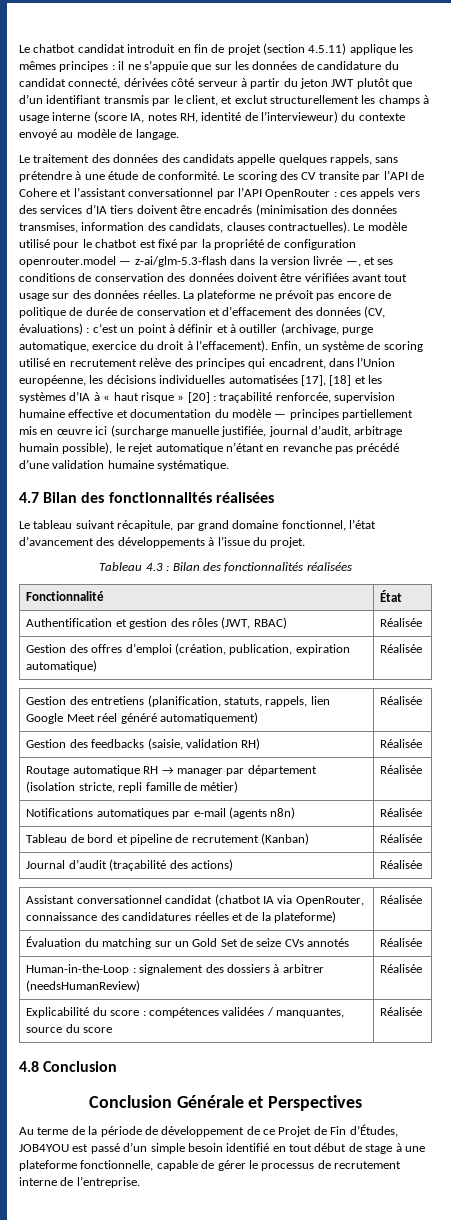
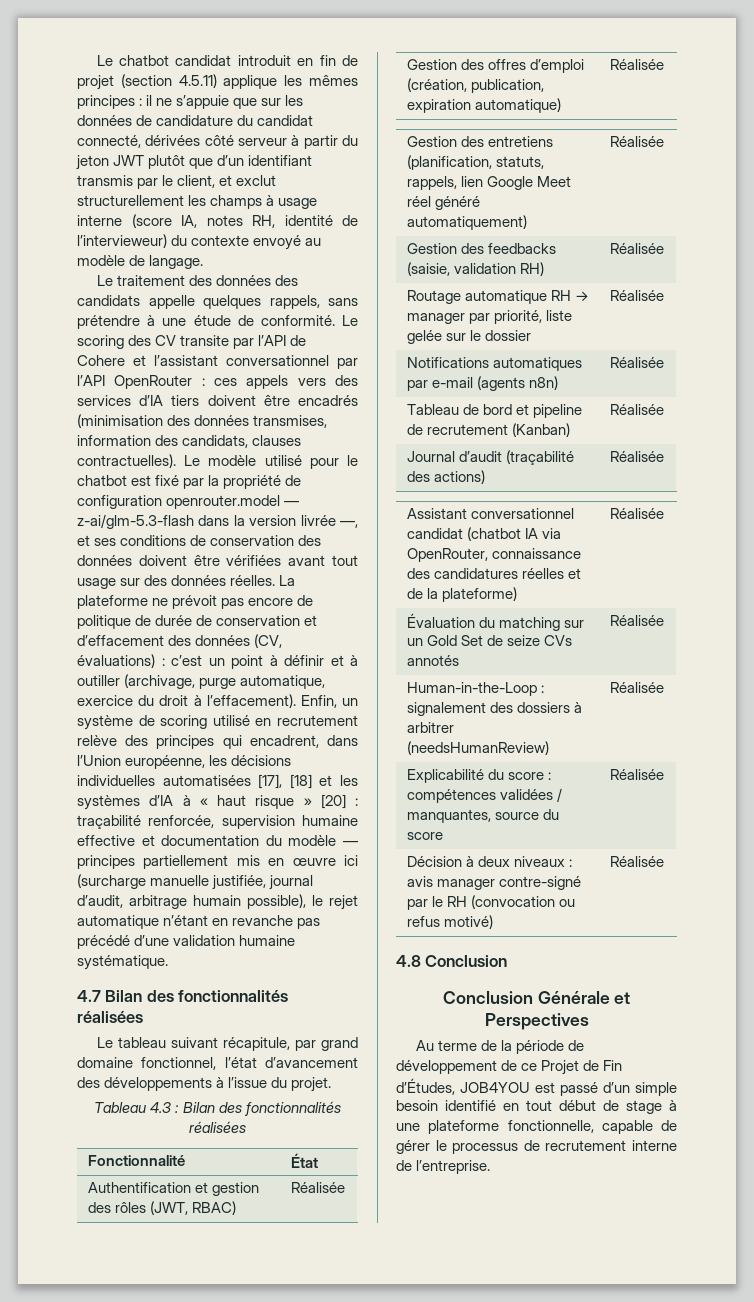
- Routage automatique RH → manager par département (isolation stricte, repli famille de métier) | Réalisée
+ Routage automatique RH → manager par priorité, liste gelée sur le dossier | Réalisée
+ Décision à deux niveaux : avis manager contre-signé par le RH (convocation ou refus motivé) | Réalisée

